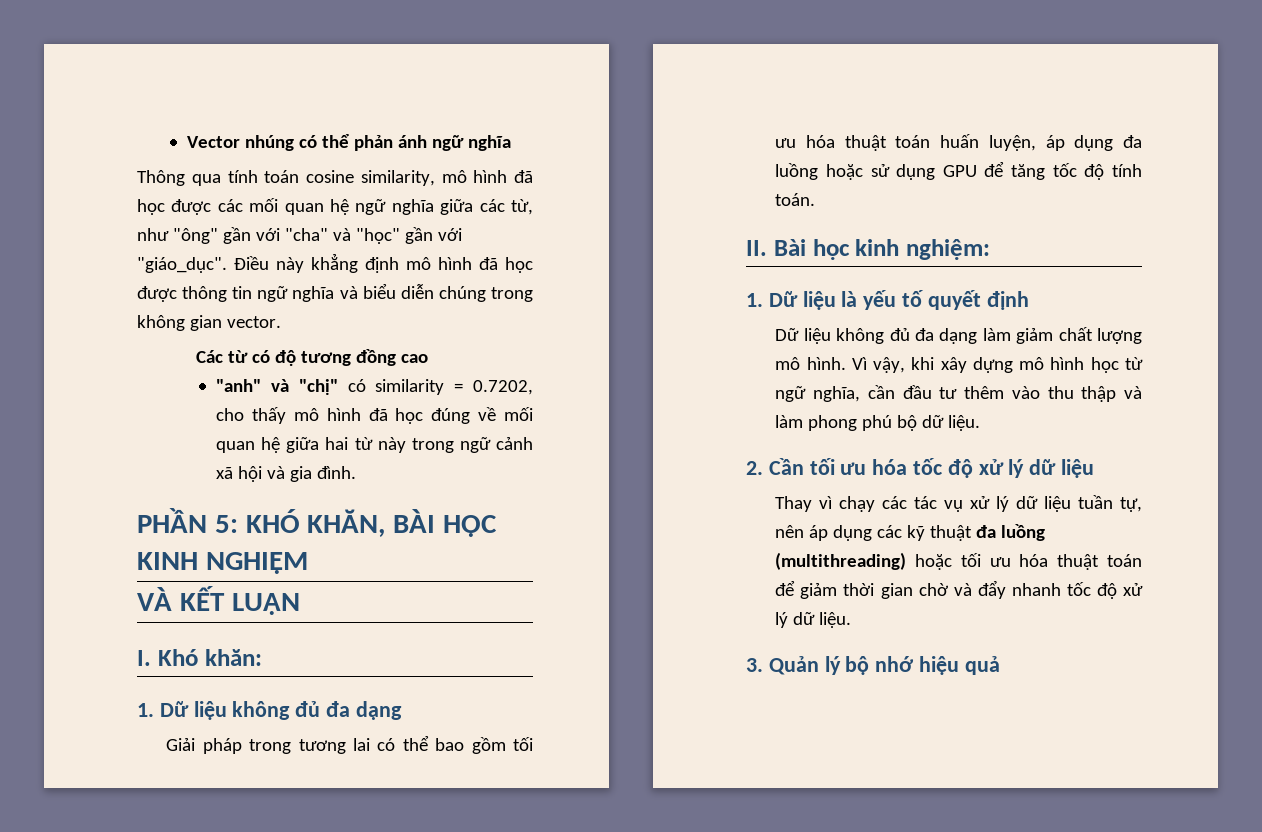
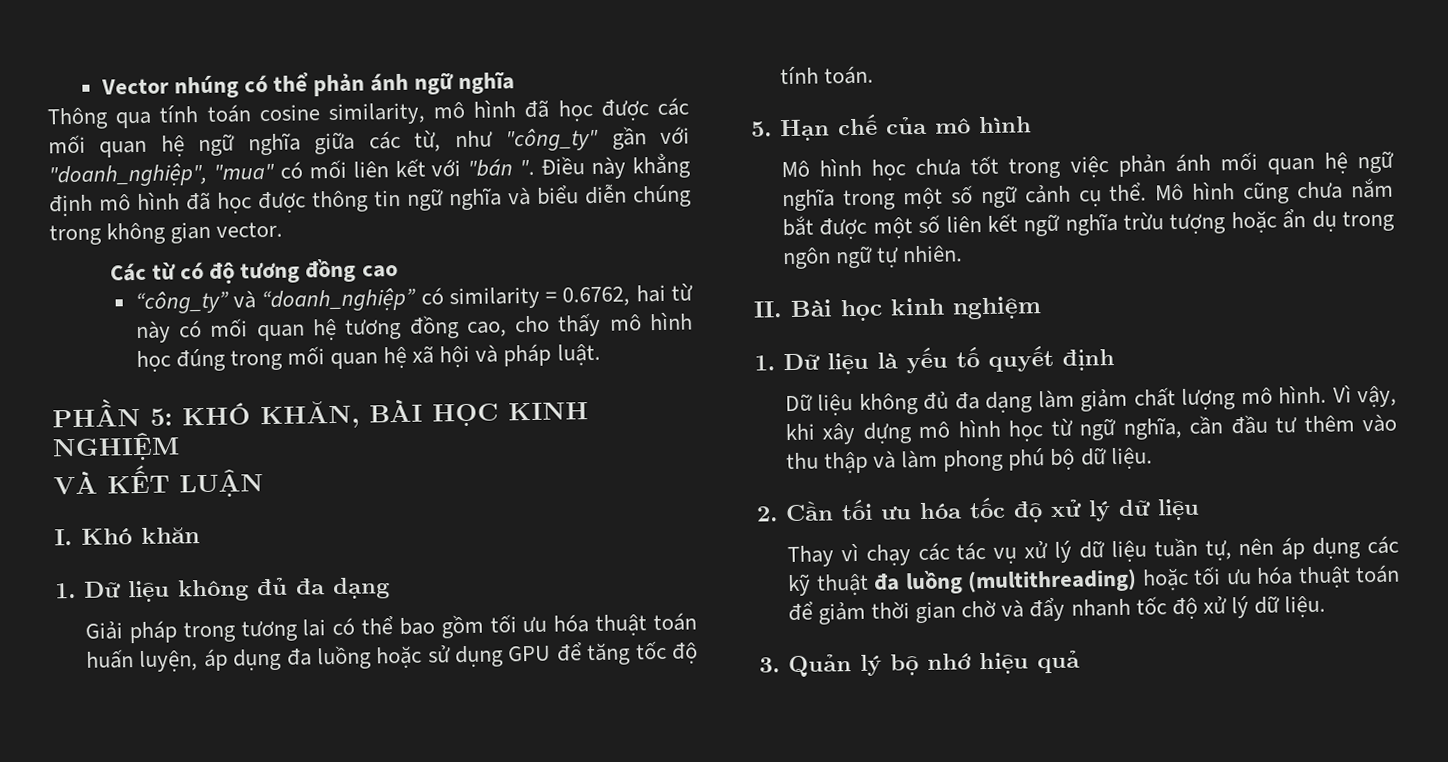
- Thông qua tính toán cosine similarity, mô hình đã học được các mối quan hệ ngữ nghĩa giữa các từ, như "ông" gần với "cha" và "học" gần với "giáo_dục".
+ Thông qua tính toán cosine similarity, mô hình đã học được các mối quan hệ ngữ nghĩa giữa các từ, như "công_ty" gần với "doanh_nghiệp", "mua" có mối liên kết với "bán ".
- "anh" và "chị" có similarity = 0.7202, cho thấy mô hình đã học đúng về mối quan hệ giữa hai từ này trong ngữ cảnh xã hội và gia đình.
+ “công_ty” và “doanh_nghiệp” có similarity = 0.6762, hai từ này có mối quan hệ tương đồng cao, cho thấy mô hình học đúng trong mối quan hệ xã hội và pháp luật.
- I. Khó khăn:
+ I. Khó khăn
+ 5. Hạn chế của mô hình
+ Mô hình học chưa tốt trong việc phản ánh mối quan hệ ngữ nghĩa trong một số ngữ cảnh cụ thể. Mô hình cũng chưa nắm bắt được một số liên kết ngữ nghĩa trừu tượng hoặc ẩn dụ trong ngôn ngữ tự nhiên.
- II. Bài học kinh nghiệm:
+ II. Bài học kinh nghiệm

